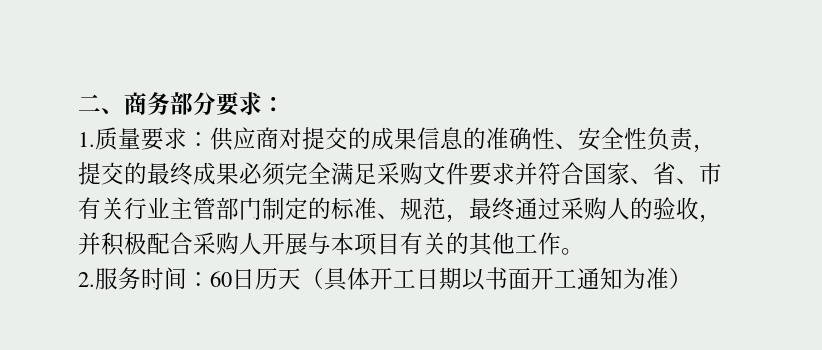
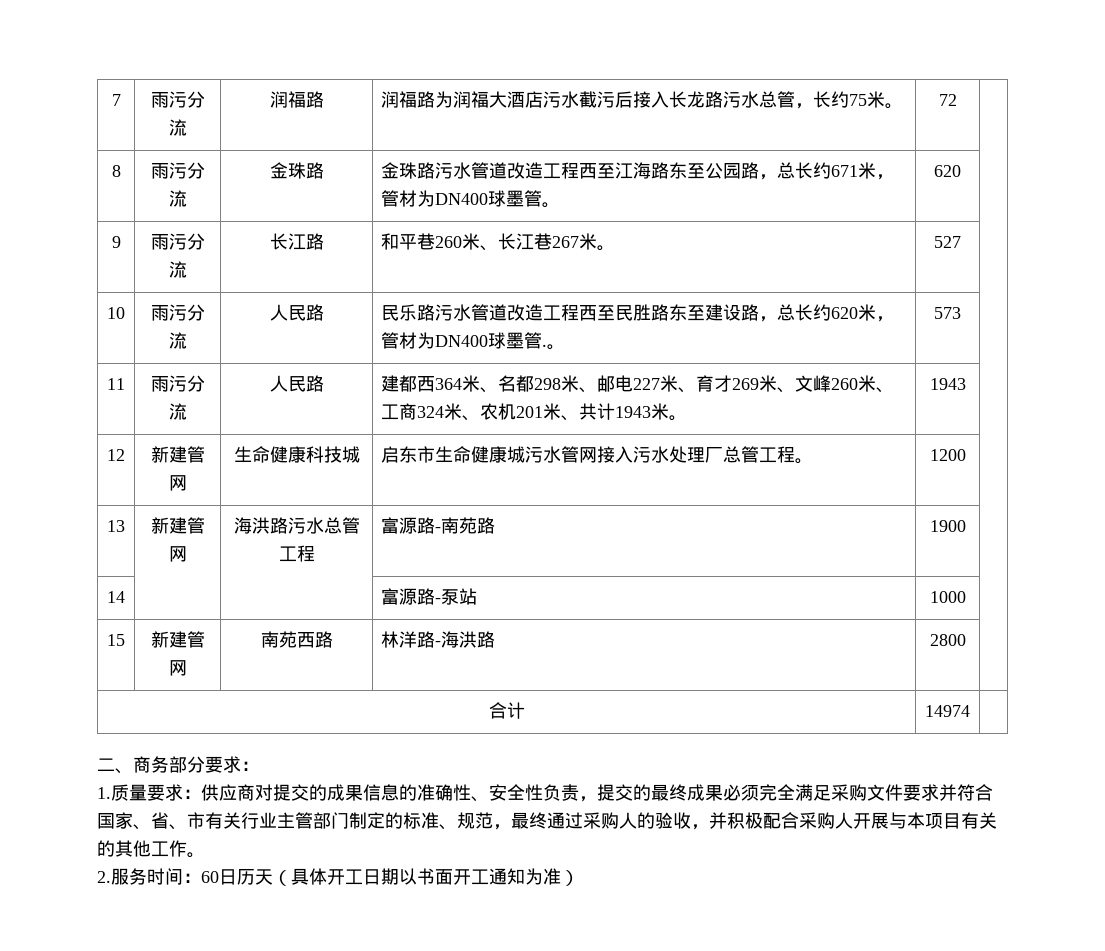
+ 7 | 雨污分流 | 润福路 | 润福路为润福大酒店污水截污后接入长龙路污水总管，长约75米。 | 72 |
+ 8 | 雨污分流 | 金珠路 | 金珠路污水管道改造工程西至江海路东至公园路，总长约671米，管材为DN400球墨管。 | 620 |
+ 9 | 雨污分流 | 长江路 | 和平巷260米、长江巷267米。 | 527 |
+ 10 | 雨污分流 | 人民路 | 民乐路污水管道改造工程西至民胜路东至建设路，总长约620米，管材为DN400球墨管.。 | 573 |
+ 11 | 雨污分流 | 人民路 | 建都西364米、名都298米、邮电227米、育才269米、文峰260米、工商324米、农机201米、共计1943米。 | 1943 |
+ 12 | 新建管网 | 生命健康科技城 | 启东市生命健康城污水管网接入污水处理厂总管工程。 | 1200 |
+ 13 | 新建管网 | 海洪路污水总管工程 | 富源路-南苑路 | 1900 |
+ 14 | | | 富源路-泵站 | 1000 |
+ 15 | 新建管网 | 南苑西路 | 林洋路-海洪路 | 2800 |
+ 合计 | 14974 |

